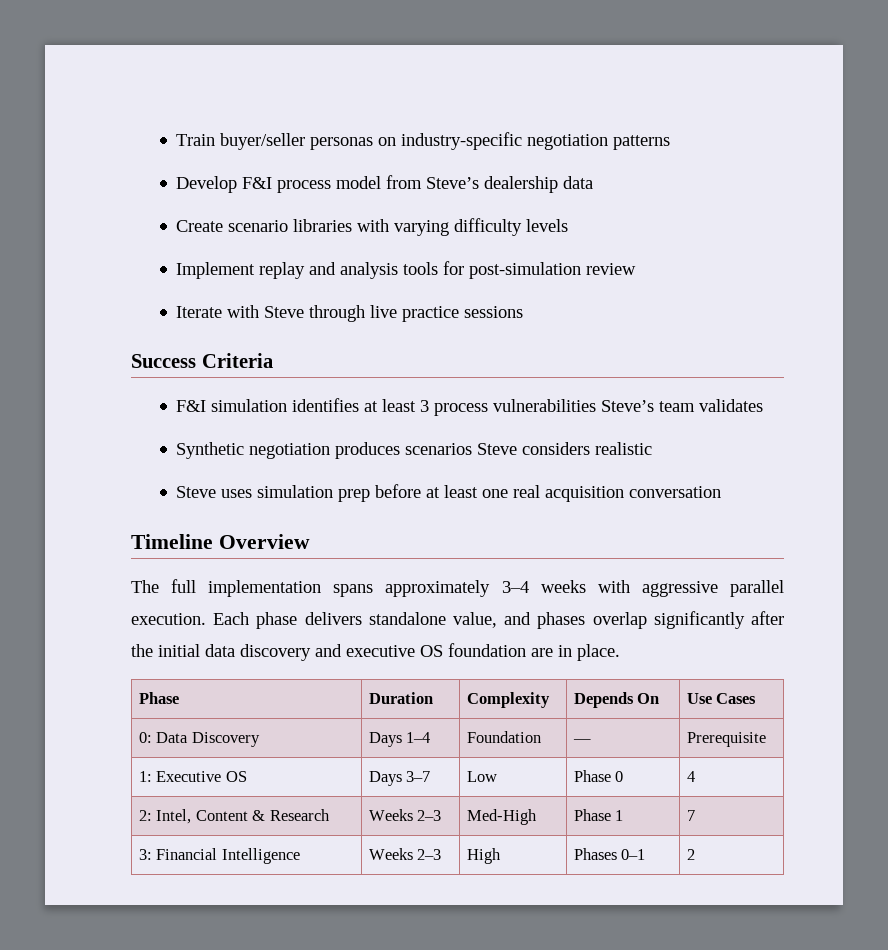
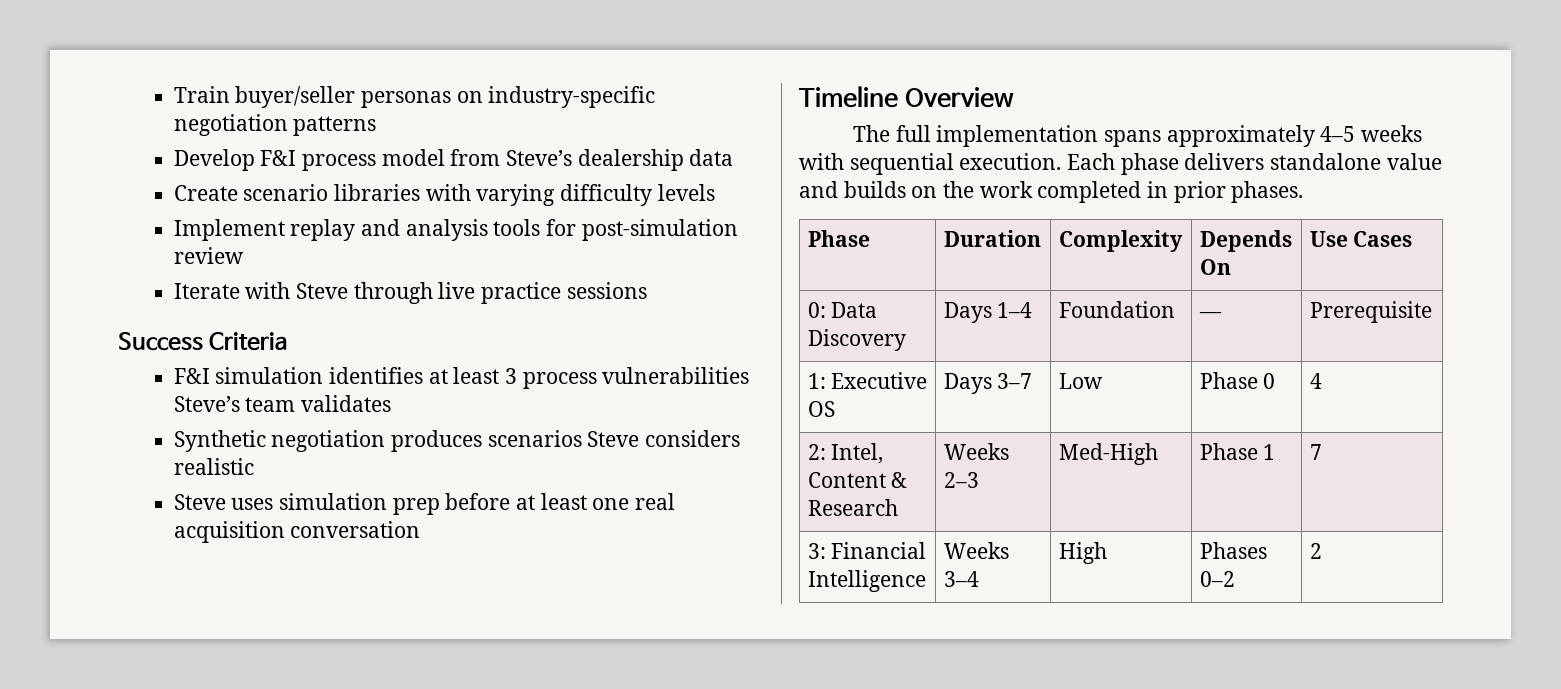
- The full implementation spans approximately 3–4 weeks with aggressive parallel execution.
+ The full implementation spans approximately 4–5 weeks with sequential execution.
- Each phase delivers standalone value, and phases overlap significantly after the initial data discovery and executive OS foundation are in place.
+ Each phase delivers standalone value and builds on the work completed in prior phases.
- 3: Financial Intelligence | Weeks 2–3 | High | Phases 0–1 | 2
+ 3: Financial Intelligence | Weeks 3–4 | High | Phases 0–2 | 2

